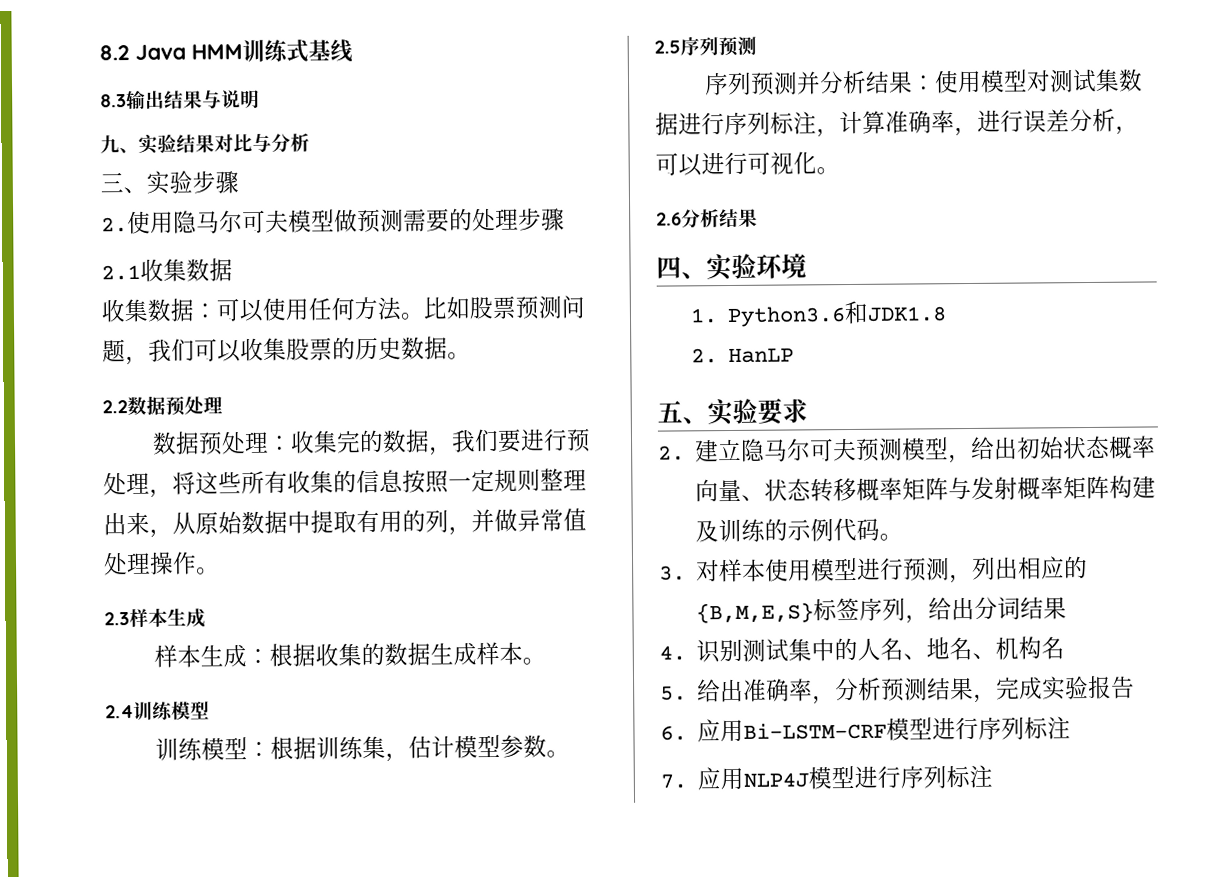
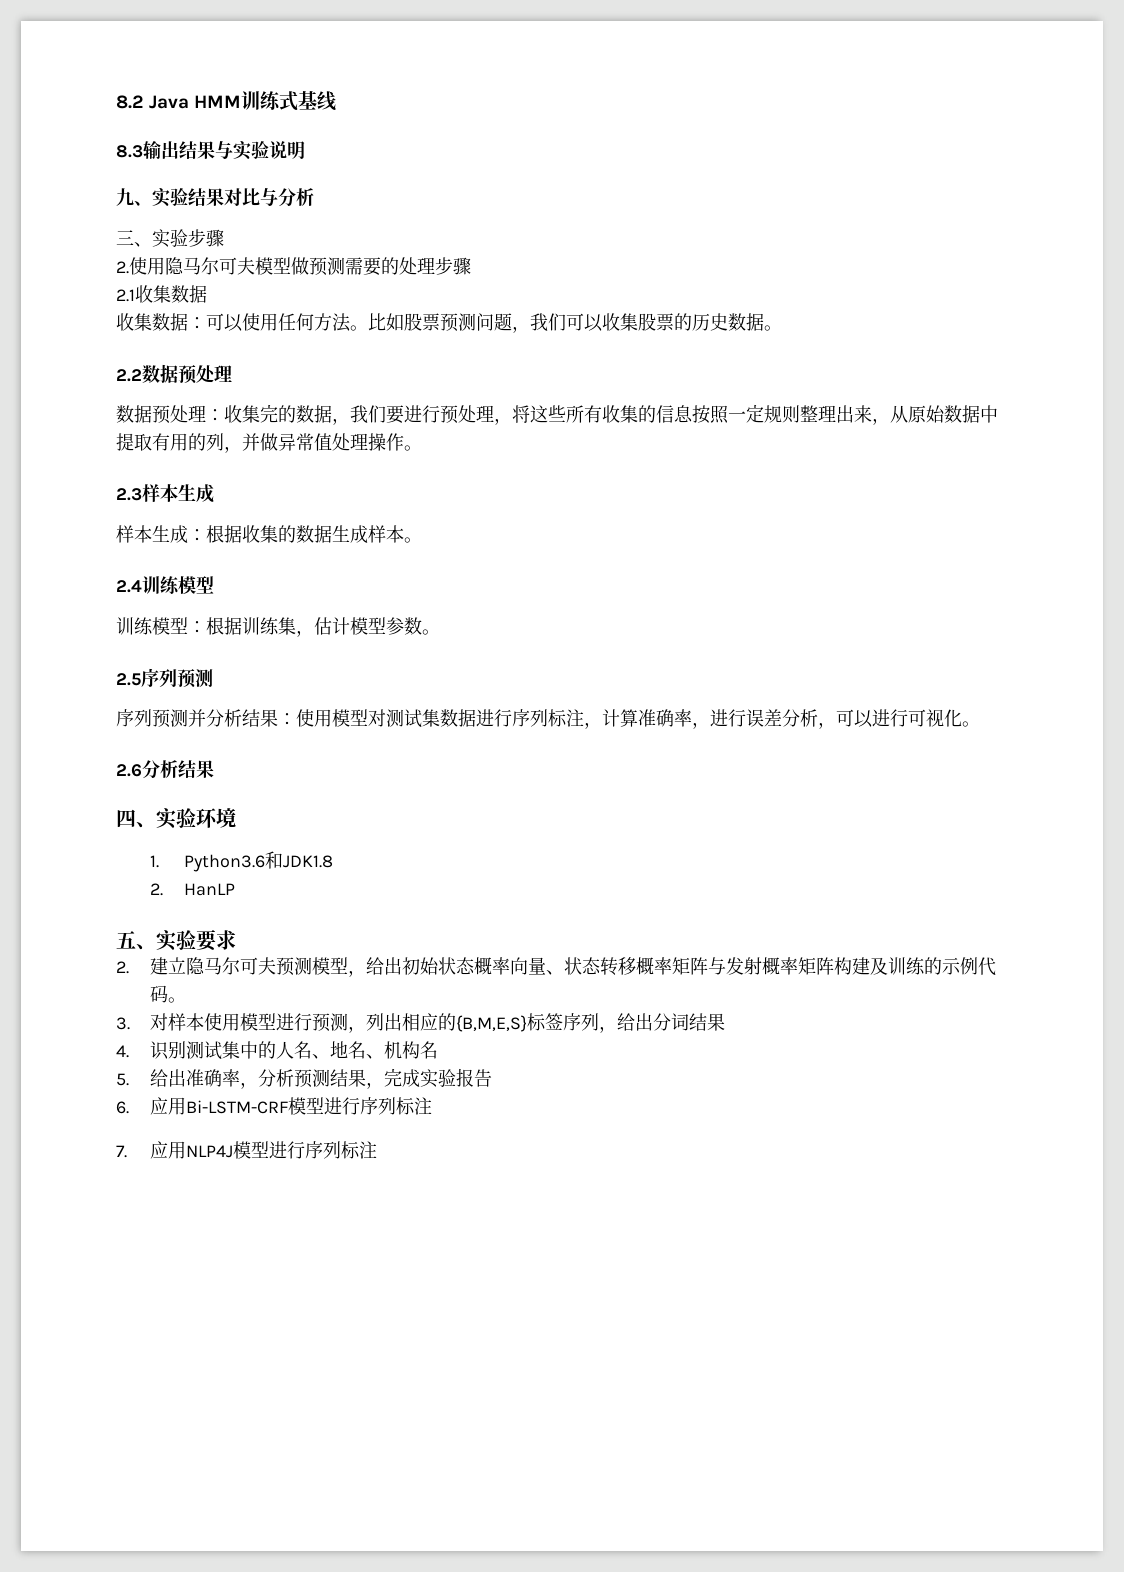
- 8.3输出结果与说明
+ 8.3输出结果与实验说明

